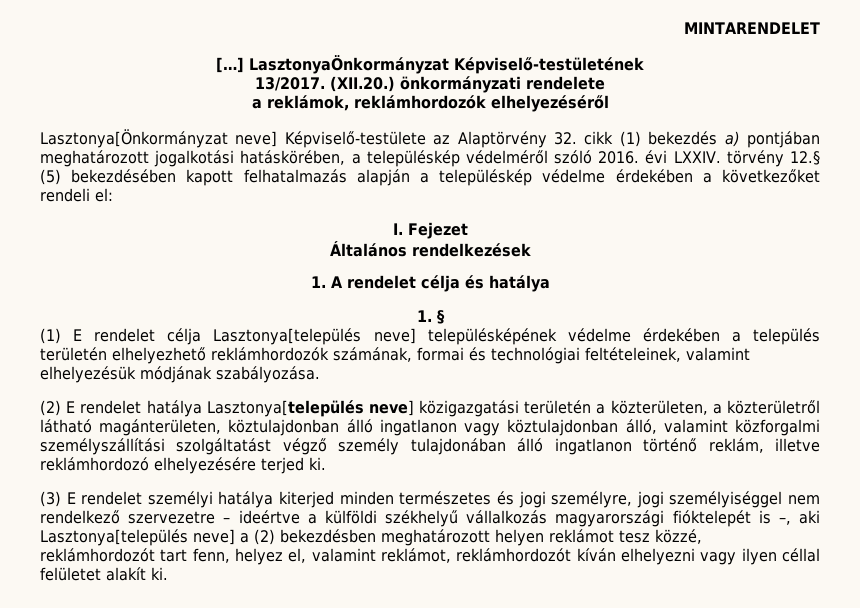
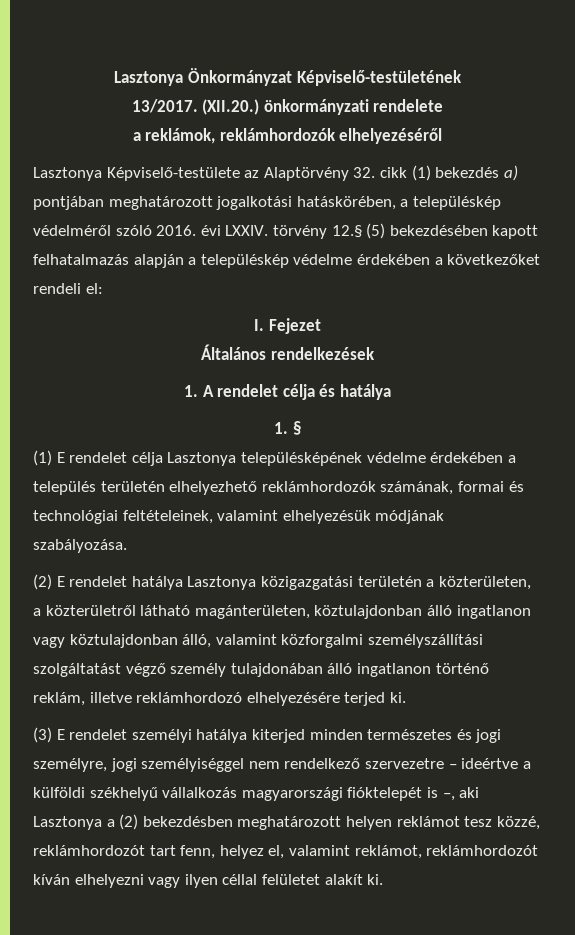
- MINTARENDELET
- […] LasztonyaÖnkormányzat Képviselő-testületének
+ Lasztonya Önkormányzat Képviselő-testületének
- Lasztonya[Önkormányzat neve] Képviselő-testülete az Alaptörvény 32. cikk (1) bekezdés a) pontjában meghatározott jogalkotási hatáskörében, a településkép védelméről szóló 2016. évi LXXIV. törvény 12.§ (5) bekezdésében kapott felhatalmazás alapján a településkép védelme érdekében a következőket rendeli el:
+ Lasztonya Képviselő-testülete az Alaptörvény 32. cikk (1) bekezdés a) pontjában meghatározott jogalkotási hatáskörében, a településkép védelméről szóló 2016. évi LXXIV. törvény 12.§ (5) bekezdésében kapott felhatalmazás alapján a településkép védelme érdekében a következőket rendeli el:
- (1) E rendelet célja Lasztonya[település neve] településképének védelme érdekében a település területén elhelyezhető reklámhordozók számának, formai és technológiai feltételeinek, valamint elhelyezésük módjának szabályozása.
+ (1) E rendelet célja Lasztonya településképének védelme érdekében a település területén elhelyezhető reklámhordozók számának, formai és technológiai feltételeinek, valamint elhelyezésük módjának szabályozása.
- (2) E rendelet hatálya Lasztonya[település neve] közigazgatási területén a közterületen, a közterületről látható magánterületen, köztulajdonban álló ingatlanon vagy köztulajdonban álló, valamint közforgalmi személyszállítási szolgáltatást végző személy tulajdonában álló ingatlanon történő reklám, illetve reklámhordozó elhelyezésére terjed ki.
+ (2) E rendelet hatálya Lasztonya közigazgatási területén a közterületen, a közterületről látható magánterületen, köztulajdonban álló ingatlanon vagy köztulajdonban álló, valamint közforgalmi személyszállítási szolgáltatást végző személy tulajdonában álló ingatlanon történő reklám, illetve reklámhordozó elhelyezésére terjed ki.
- (3) E rendelet személyi hatálya kiterjed minden természetes és jogi személyre, jogi személyiséggel nem rendelkező szervezetre – ideértve a külföldi székhelyű vállalkozás magyarországi fióktelepét is –, aki Lasztonya[település neve] a (2) bekezdésben meghatározott helyen reklámot tesz közzé, reklámhordozót tart fenn, helyez el, valamint reklámot, reklámhordozót kíván elhelyezni vagy ilyen céllal felületet alakít ki.
+ (3) E rendelet személyi hatálya kiterjed minden természetes és jogi személyre, jogi személyiséggel nem rendelkező szervezetre – ideértve a külföldi székhelyű vállalkozás magyarországi fióktelepét is –, aki Lasztonya a (2) bekezdésben meghatározott helyen reklámot tesz közzé, reklámhordozót tart fenn, helyez el, valamint reklámot, reklámhordozót kíván elhelyezni vagy ilyen céllal felületet alakít ki.

